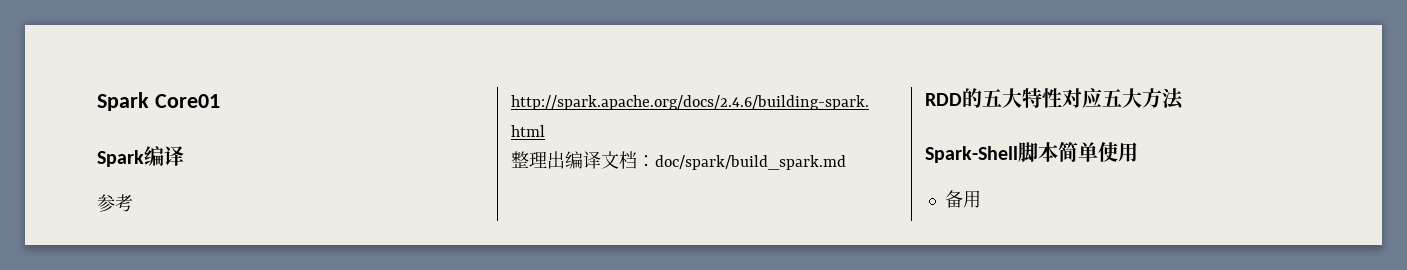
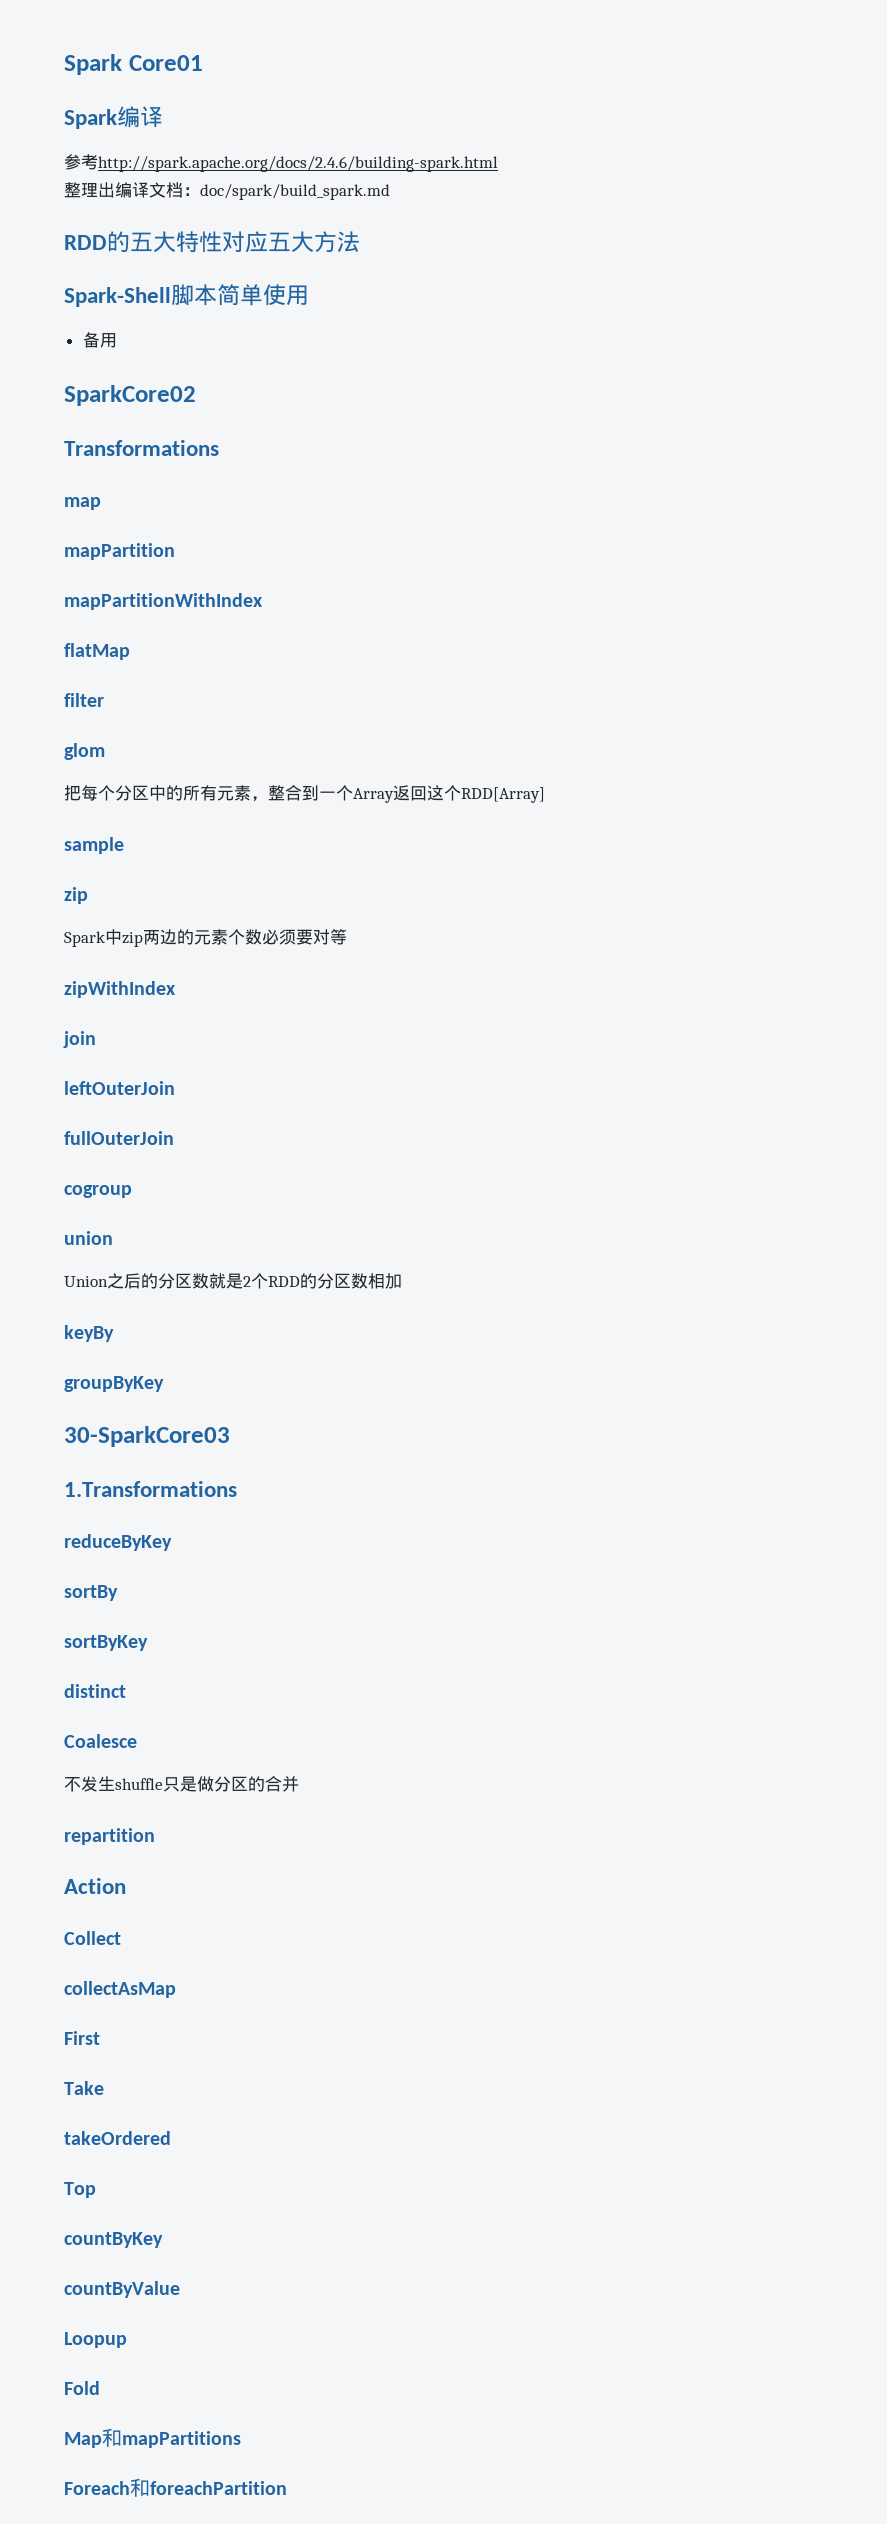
+ SparkCore02
+ Transformations
+ map
+ mapPartition
+ mapPartitionWithIndex
+ flatMap
+ filter
+ glom
+ 把每个分区中的所有元素，整合到一个Array返回这个RDD[Array]
+ sample
+ zip
+ Spark中zip两边的元素个数必须要对等
+ zipWithIndex
+ join
+ leftOuterJoin
+ fullOuterJoin
+ cogroup
+ union
+ Union之后的分区数就是2个RDD的分区数相加
+ keyBy
+ groupByKey
+ 30-SparkCore03
+ 1.Transformations
+ reduceByKey
+ sortBy
+ sortByKey
+ distinct
+ Coalesce
+ 不发生shuffle只是做分区的合并
+ repartition
+ Action
+ Collect
+ collectAsMap
+ First
+ Take
+ takeOrdered
+ Top
+ countByKey
+ countByValue
+ Loopup
+ Fold
+ Map和mapPartitions
+ Foreach和foreachPartition

